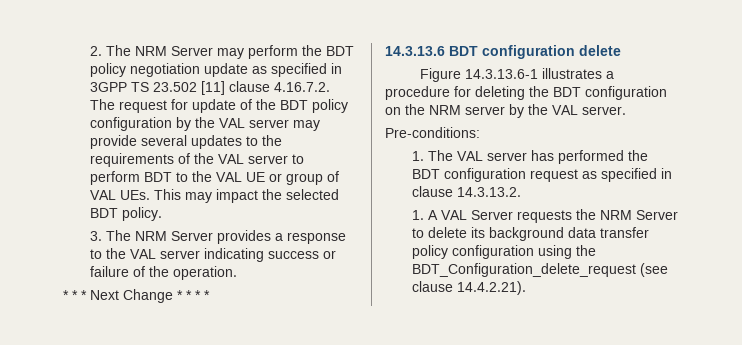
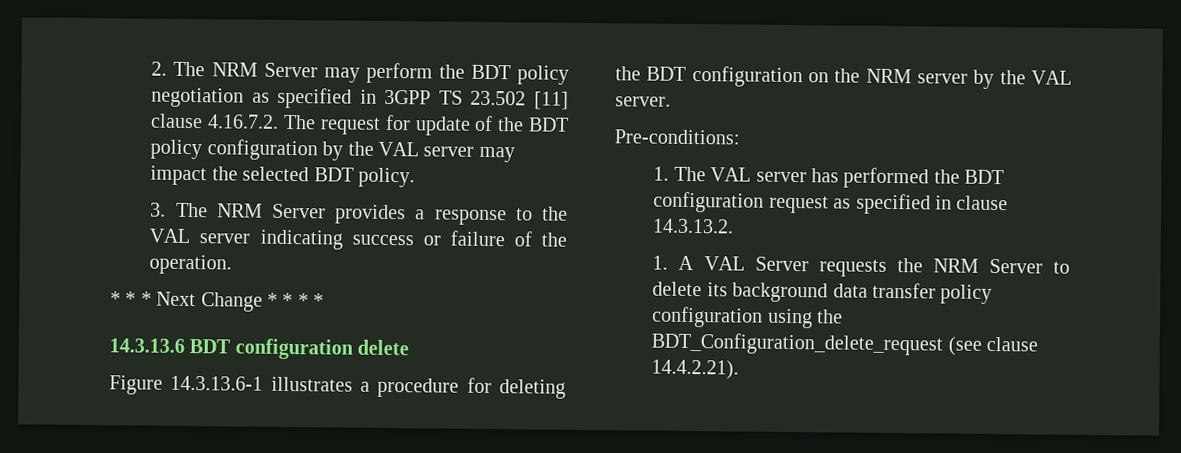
- 2. The NRM Server may perform the BDT policy negotiation update as specified in 3GPP TS 23.502 [11] clause 4.16.7.2. The request for update of the BDT policy configuration by the VAL server may provide several updates to the requirements of the VAL server to perform BDT to the VAL UE or group of VAL UEs. This may impact the selected BDT policy.
+ 2. The NRM Server may perform the BDT policy negotiation as specified in 3GPP TS 23.502 [11] clause 4.16.7.2. The request for update of the BDT policy configuration by the VAL server may impact the selected BDT policy.

